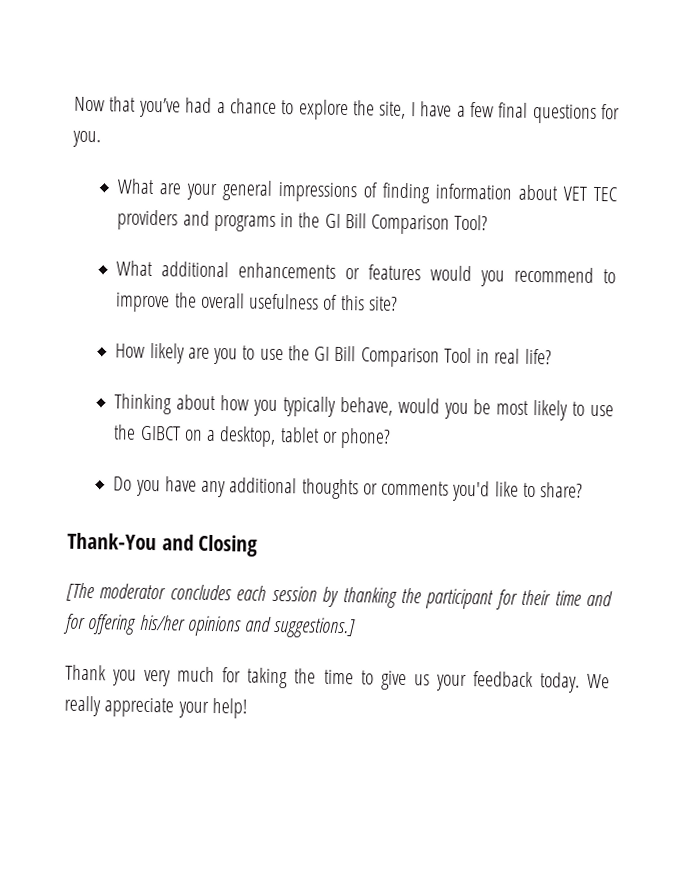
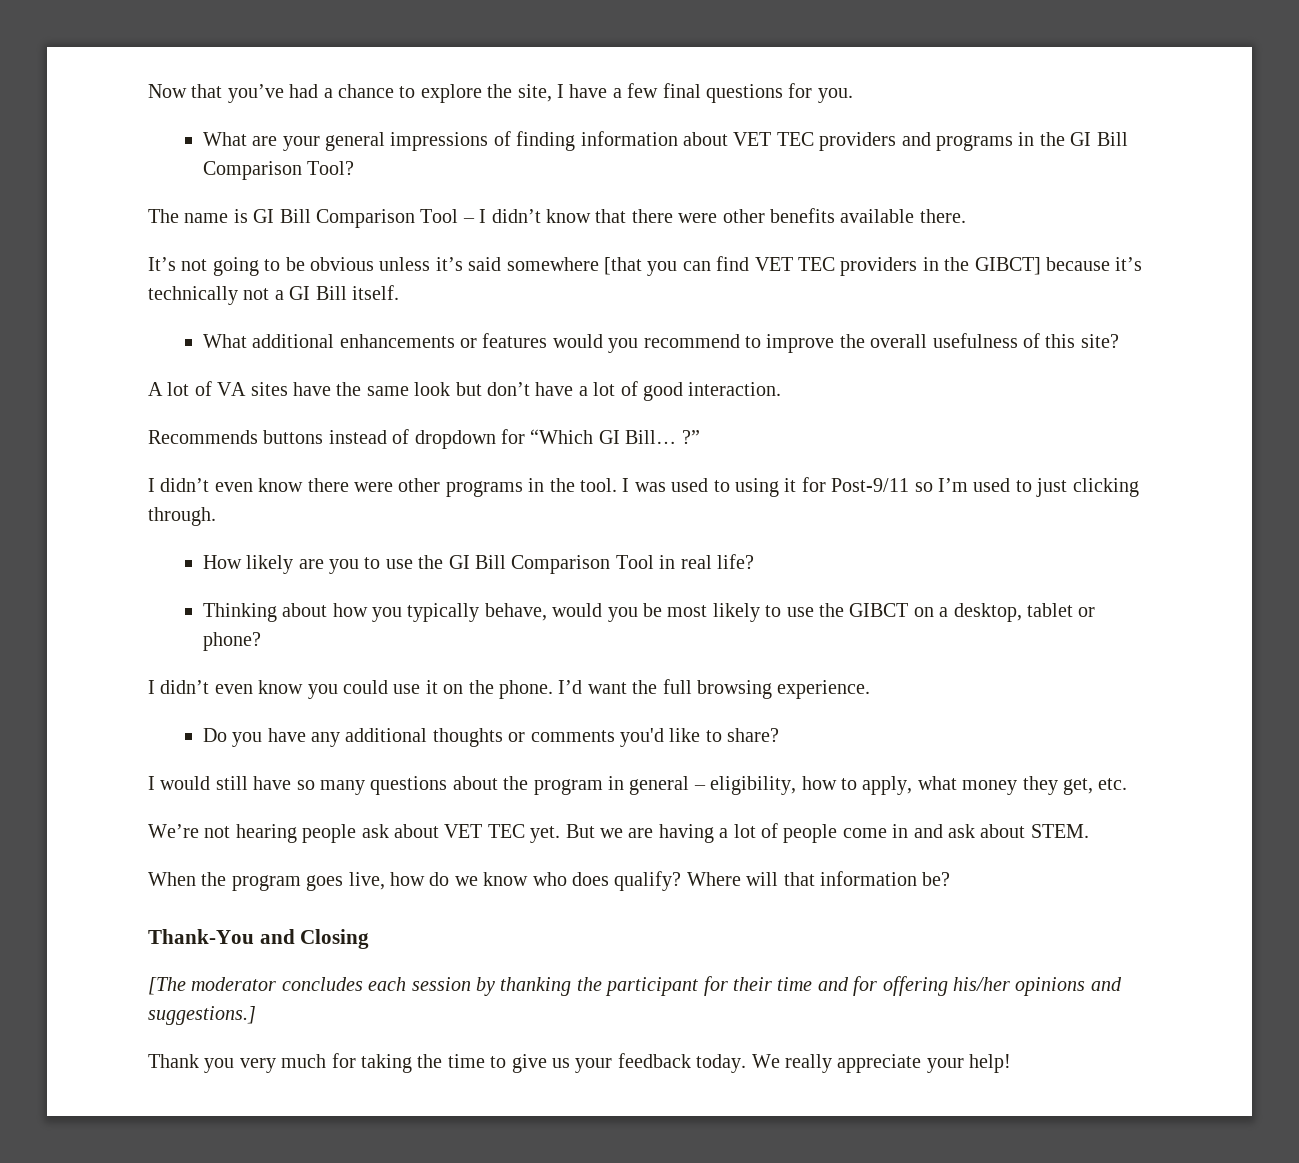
+ The name is GI Bill Comparison Tool – I didn’t know that there were other benefits available there.
+ It’s not going to be obvious unless it’s said somewhere [that you can find VET TEC providers in the GIBCT] because it’s technically not a GI Bill itself.
+ A lot of VA sites have the same look but don’t have a lot of good interaction.
+ Recommends buttons instead of dropdown for “Which GI Bill… ?”
+ I didn’t even know there were other programs in the tool. I was used to using it for Post-9/11 so I’m used to just clicking through.
+ I didn’t even know you could use it on the phone. I’d want the full browsing experience.
+ I would still have so many questions about the program in general – eligibility, how to apply, what money they get, etc.
+ We’re not hearing people ask about VET TEC yet. But we are having a lot of people come in and ask about STEM.
+ When the program goes live, how do we know who does qualify? Where will that information be?

